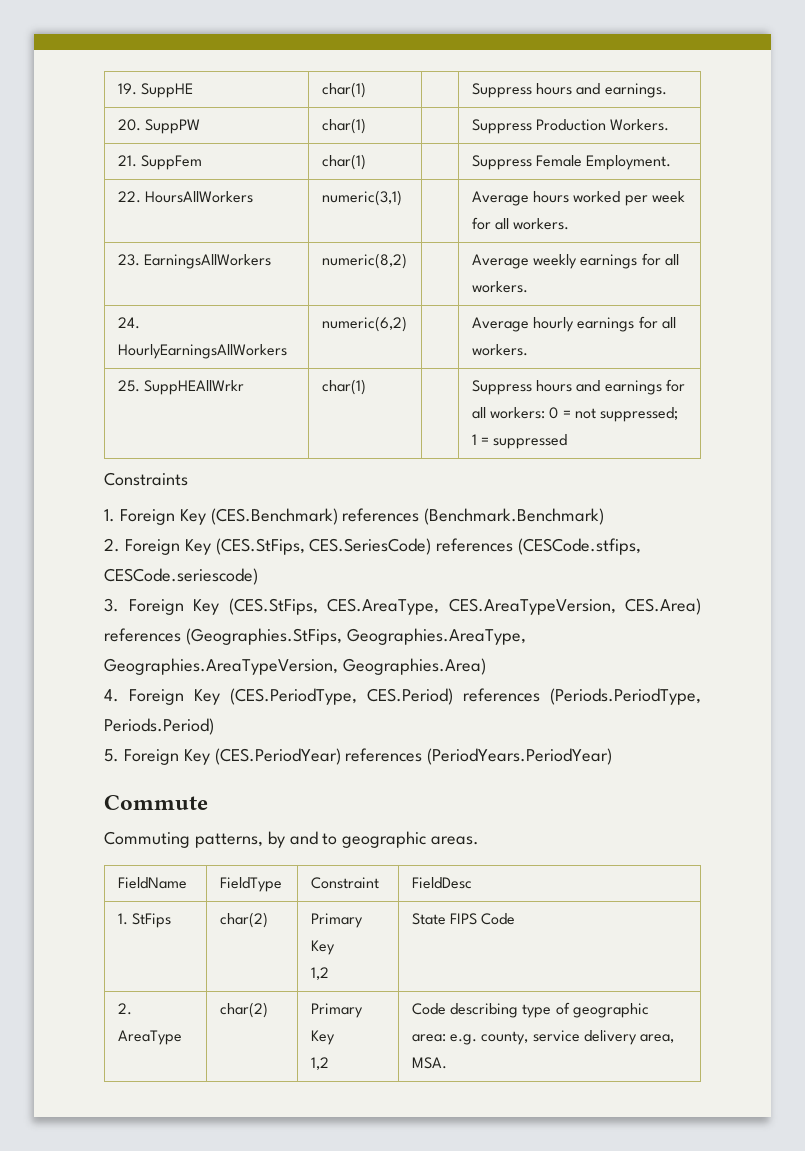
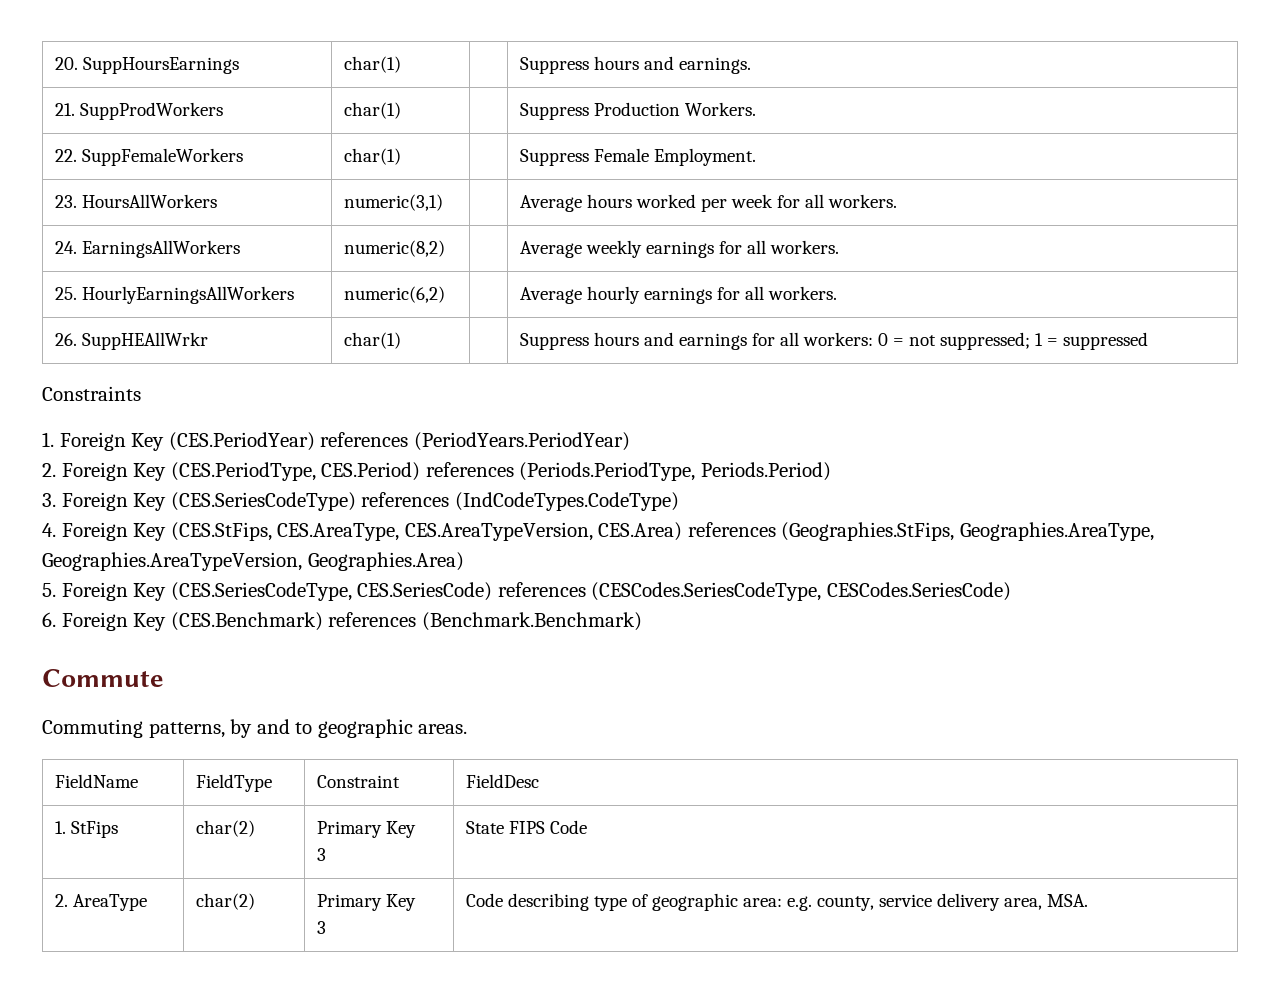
- 19. SuppHE | char(1) | | Suppress hours and earnings.
+ 20. SuppHoursEarnings | char(1) | | Suppress hours and earnings.
- 20. SuppPW | char(1) | | Suppress Production Workers.
+ 21. SuppProdWorkers | char(1) | | Suppress Production Workers.
- 21. SuppFem | char(1) | | Suppress Female Employment.
+ 22. SuppFemaleWorkers | char(1) | | Suppress Female Employment.
- 22. HoursAllWorkers | numeric(3,1) | | Average hours worked per week for all workers.
+ 23. HoursAllWorkers | numeric(3,1) | | Average hours worked per week for all workers.
- 23. EarningsAllWorkers | numeric(8,2) | | Average weekly earnings for all workers.
+ 24. EarningsAllWorkers | numeric(8,2) | | Average weekly earnings for all workers.
- 24. HourlyEarningsAllWorkers | numeric(6,2) | | Average hourly earnings for all workers.
+ 25. HourlyEarningsAllWorkers | numeric(6,2) | | Average hourly earnings for all workers.
- 25. SuppHEAllWrkr | char(1) | | Suppress hours and earnings for all workers: 0 = not suppressed; 1 = suppressed
+ 26. SuppHEAllWrkr | char(1) | | Suppress hours and earnings for all workers: 0 = not suppressed; 1 = suppressed
- 1. Foreign Key (CES.Benchmark) references (Benchmark.Benchmark)
+ 1. Foreign Key (CES.PeriodYear) references (PeriodYears.PeriodYear)
- 2. Foreign Key (CES.StFips, CES.SeriesCode) references (CESCode.stfips, CESCode.seriescode)
- 3. Foreign Key (CES.StFips, CES.AreaType, CES.AreaTypeVersion, CES.Area) references (Geographies.StFips, Geographies.AreaType, Geographies.AreaTypeVersion, Geographies.Area)
+ 2. Foreign Key (CES.PeriodType, CES.Period) references (Periods.PeriodType, Periods.Period)
+ 3. Foreign Key (CES.SeriesCodeType) references (IndCodeTypes.CodeType)
+ 4. Foreign Key (CES.StFips, CES.AreaType, CES.AreaTypeVersion, CES.Area) references (Geographies.StFips, Geographies.AreaType, Geographies.AreaTypeVersion, Geographies.Area)
- 4. Foreign Key (CES.PeriodType, CES.Period) references (Periods.PeriodType, Periods.Period)
- 5. Foreign Key (CES.PeriodYear) references (PeriodYears.PeriodYear)
+ 5. Foreign Key (CES.SeriesCodeType, CES.SeriesCode) references (CESCodes.SeriesCodeType, CESCodes.SeriesCode)
+ 6. Foreign Key (CES.Benchmark) references (Benchmark.Benchmark)
  1. StFips | char(2) | Primary Key
- 1,2 | State FIPS Code
+ 3 | State FIPS Code
  2. AreaType | char(2) | Primary Key
- 1,2 | Code describing type of geographic area: e.g. county, service delivery area, MSA.
+ 3 | Code describing type of geographic area: e.g. county, service delivery area, MSA.

